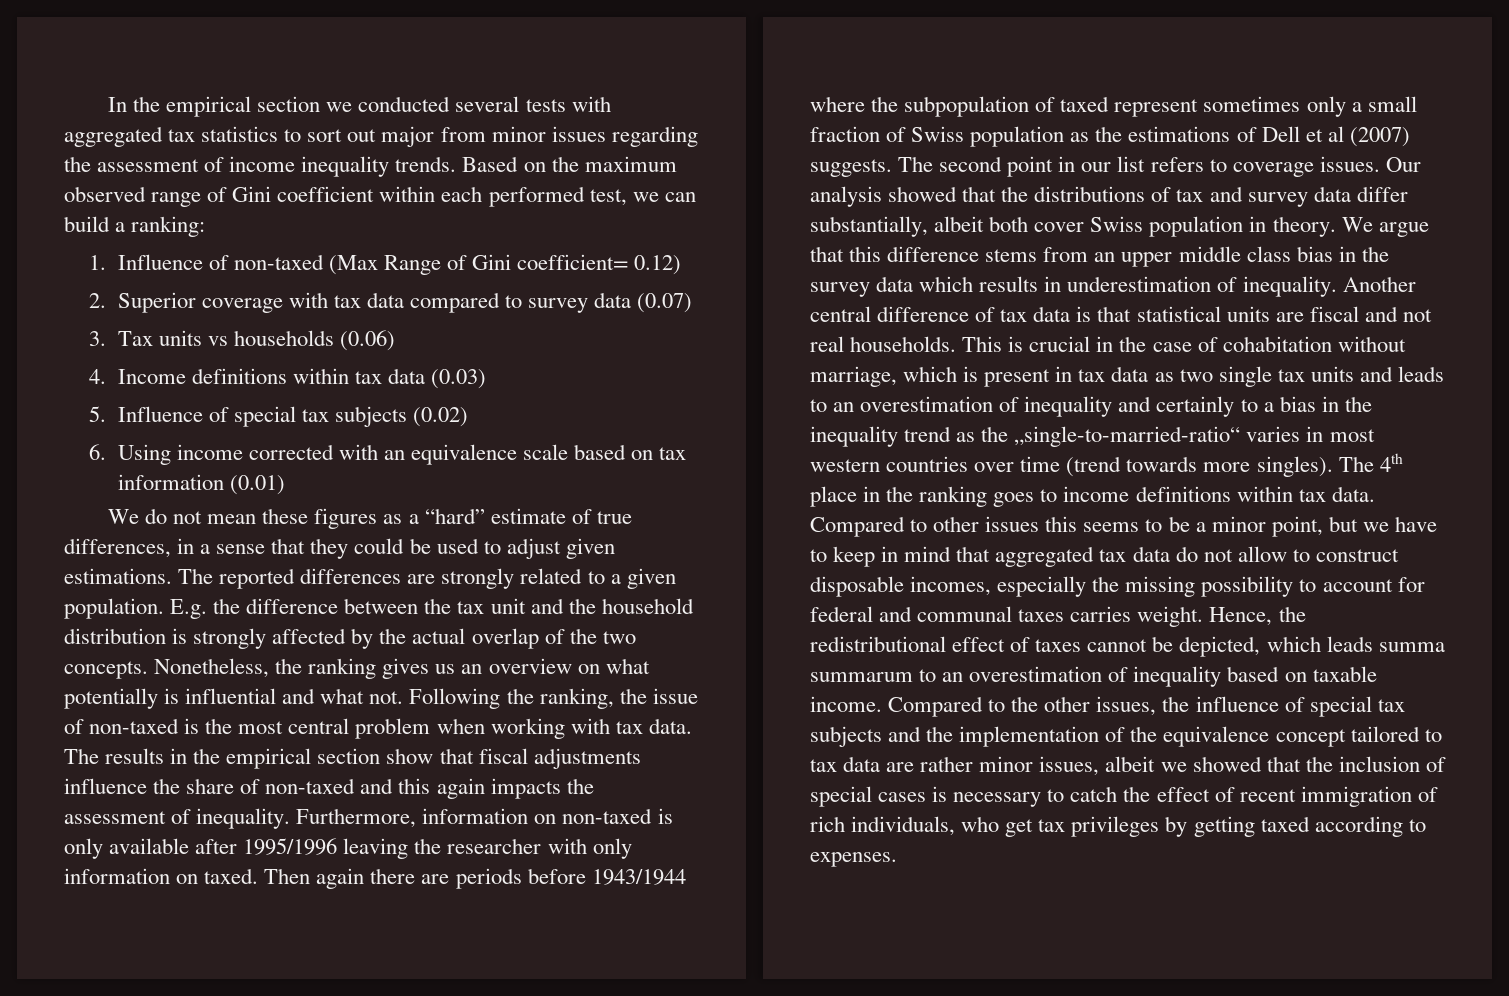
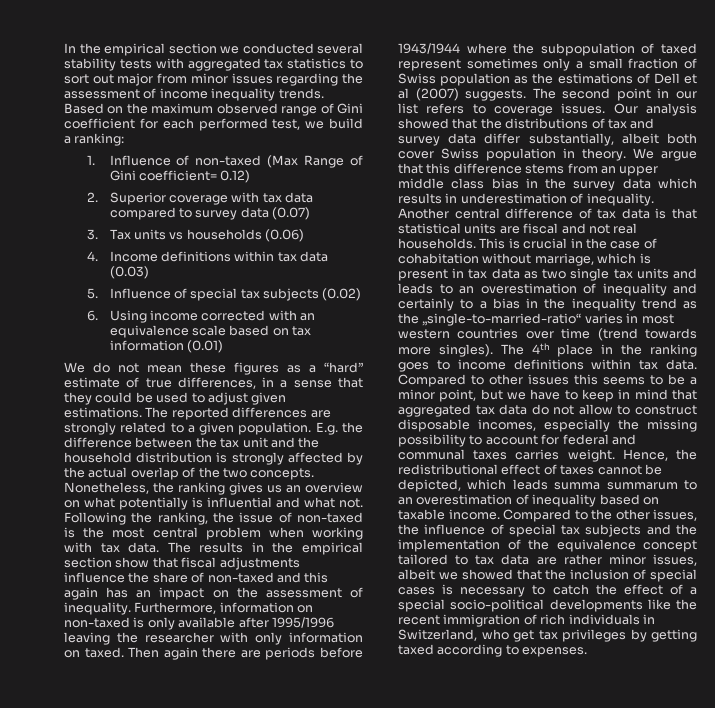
- In the empirical section we conducted several tests with aggregated tax statistics to sort out major from minor issues regarding the assessment of income inequality trends.
+ In the empirical section we conducted several stability tests with aggregated tax statistics to sort out major from minor issues regarding the assessment of income inequality trends.
- Based on the maximum observed range of Gini coefficient within each performed test, we can build a ranking:
+ Based on the maximum observed range of Gini coefficient for each performed test, we build a ranking:
- The results in the empirical section show that fiscal adjustments influence the share of non-taxed and this again impacts the assessment of inequality.
+ The results in the empirical section show that fiscal adjustments influence the share of non-taxed and this again has an impact on the assessment of inequality.
- Compared to the other issues, the influence of special tax subjects and the implementation of the equivalence concept tailored to tax data are rather minor issues, albeit we showed that the inclusion of special cases is necessary to catch the effect of recent immigration of rich individuals, who get tax privileges by getting taxed according to expenses.
+ Compared to the other issues, the influence of special tax subjects and the implementation of the equivalence concept tailored to tax data are rather minor issues, albeit we showed that the inclusion of special cases is necessary to catch the effect of a special socio-political developments like the recent immigration of rich individuals in Switzerland, who get tax privileges by getting taxed according to expenses.

